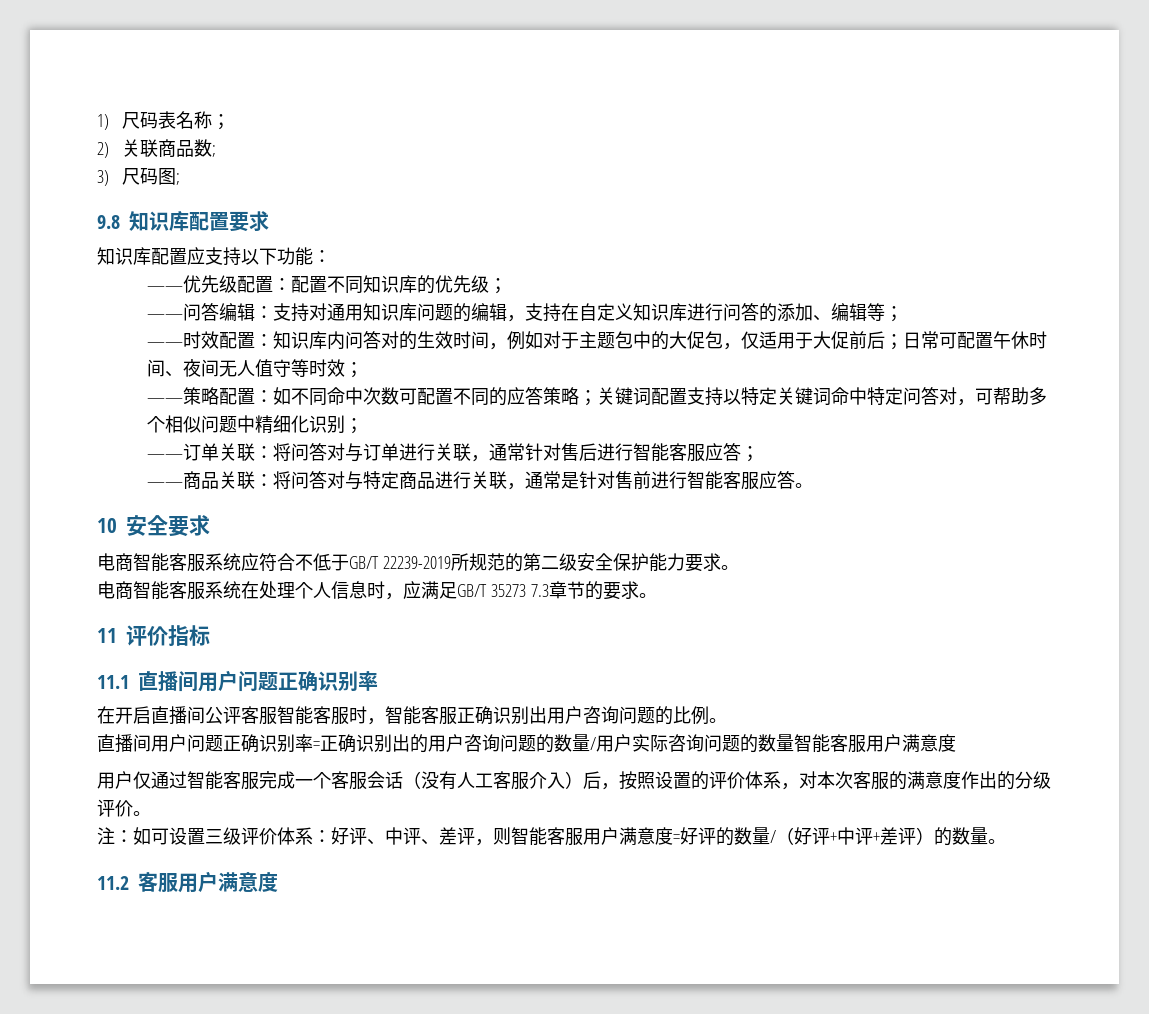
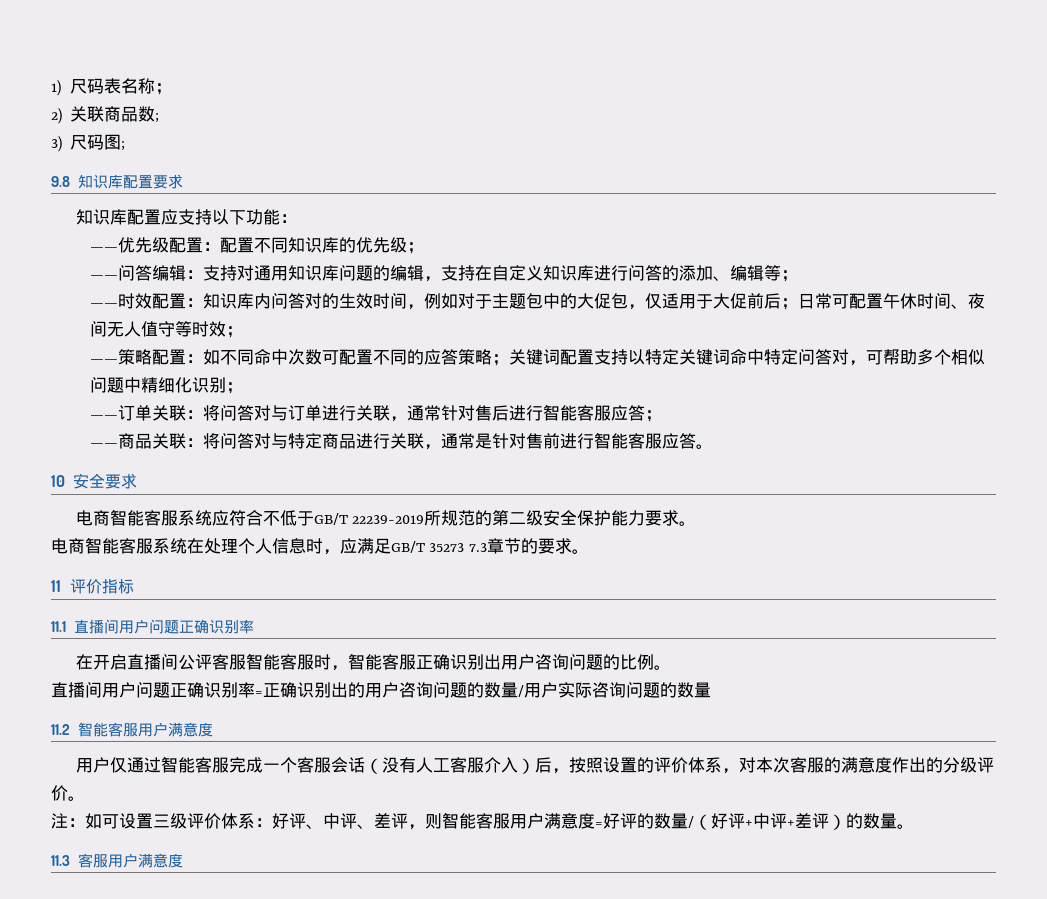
- 直播间用户问题正确识别率=正确识别出的用户咨询问题的数量/用户实际咨询问题的数量智能客服用户满意度
+ 直播间用户问题正确识别率=正确识别出的用户咨询问题的数量/用户实际咨询问题的数量
+ 11.2智能客服用户满意度
- 11.2客服用户满意度
+ 11.3客服用户满意度

